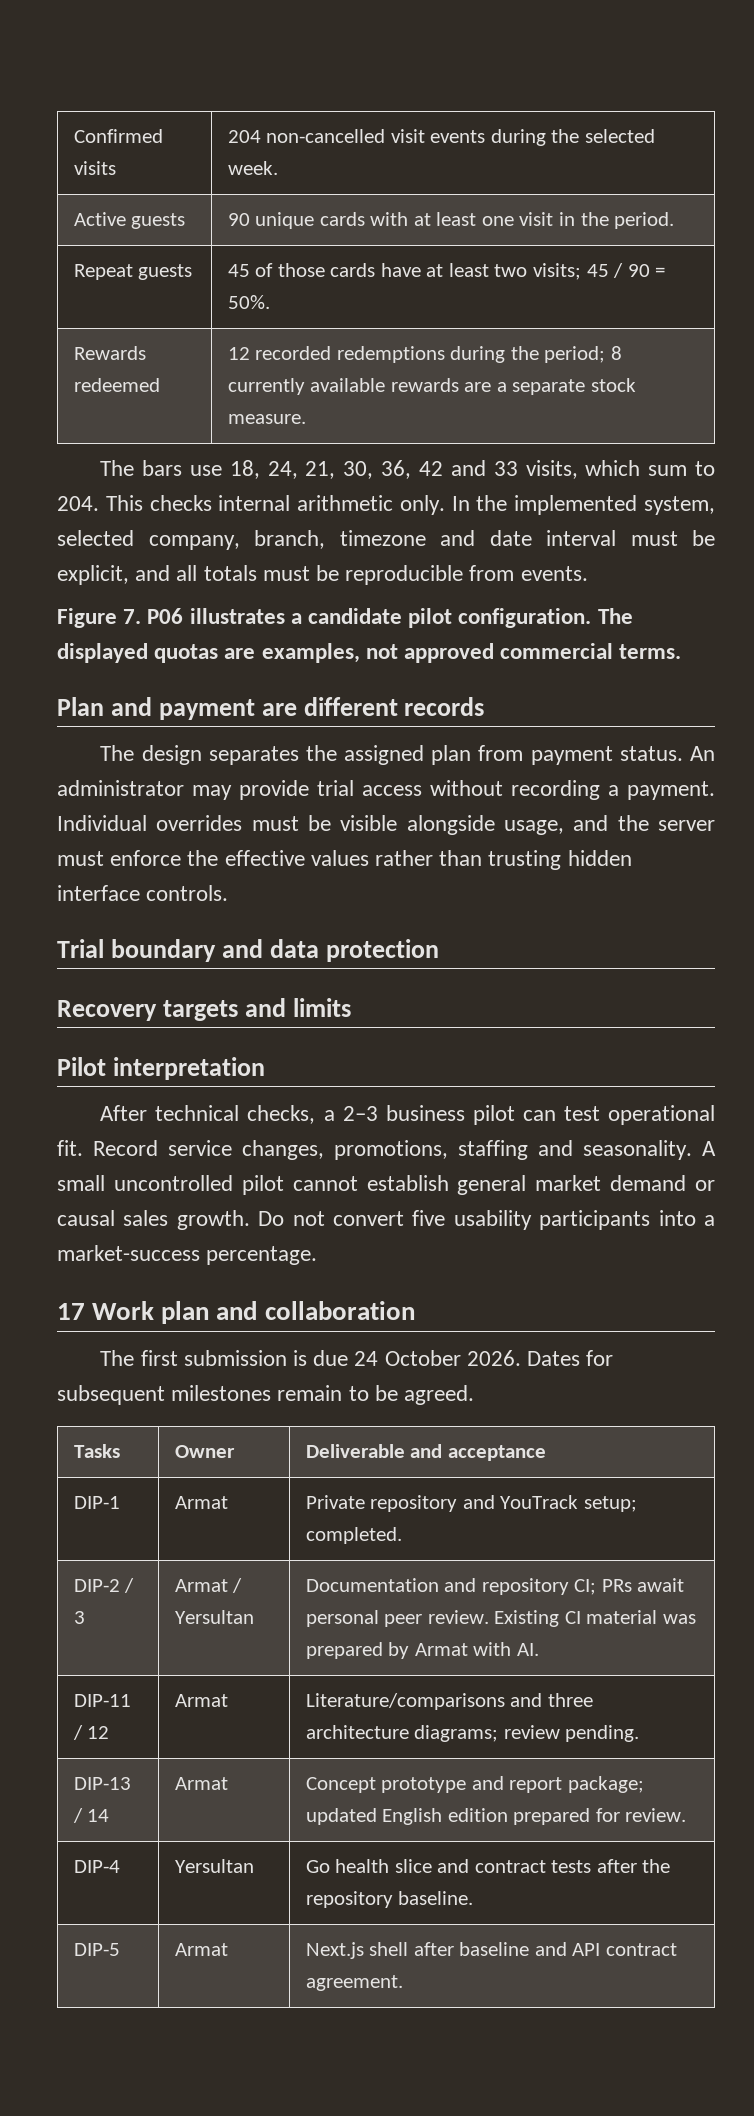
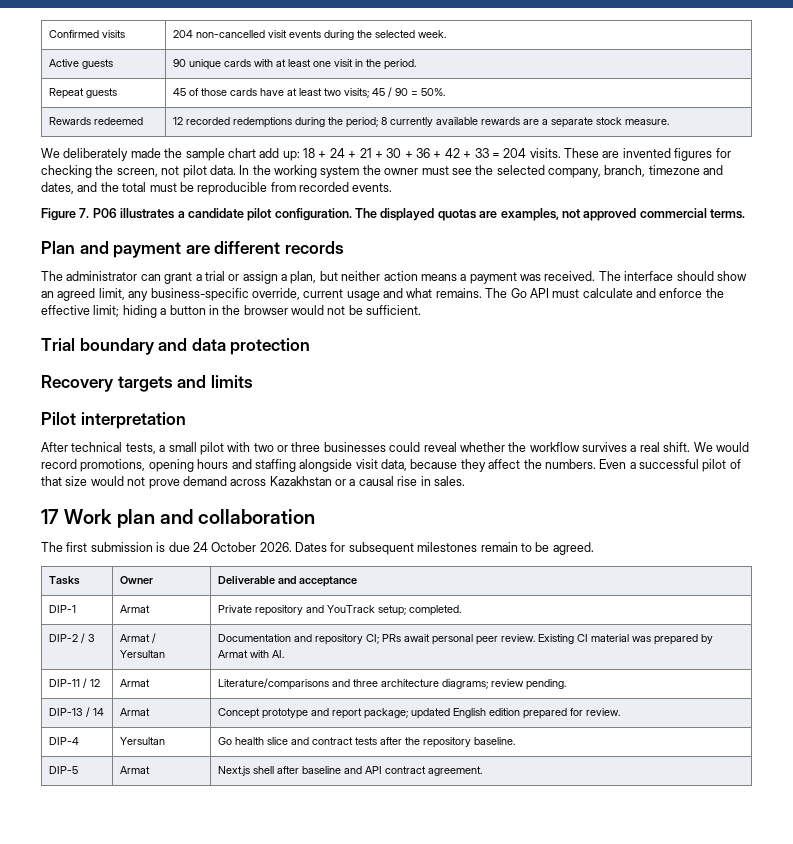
- The bars use 18, 24, 21, 30, 36, 42 and 33 visits, which sum to 204. This checks internal arithmetic only. In the implemented system, selected company, branch, timezone and date interval must be explicit, and all totals must be reproducible from events.
+ We deliberately made the sample chart add up: 18 + 24 + 21 + 30 + 36 + 42 + 33 = 204 visits. These are invented figures for checking the screen, not pilot data. In the working system the owner must see the selected company, branch, timezone and dates, and the total must be reproducible from recorded events.
- The design separates the assigned plan from payment status. An administrator may provide trial access without recording a payment. Individual overrides must be visible alongside usage, and the server must enforce the effective values rather than trusting hidden interface controls.
+ The administrator can grant a trial or assign a plan, but neither action means a payment was received. The interface should show an agreed limit, any business-specific override, current usage and what remains. The Go API must calculate and enforce the effective limit; hiding a button in the browser would not be sufficient.
- After technical checks, a 2–3 business pilot can test operational fit. Record service changes, promotions, staffing and seasonality. A small uncontrolled pilot cannot establish general market demand or causal sales growth. Do not convert five usability participants into a market-success percentage.
+ After technical tests, a small pilot with two or three businesses could reveal whether the workflow survives a real shift. We would record promotions, opening hours and staffing alongside visit data, because they affect the numbers. Even a successful pilot of that size would not prove demand across Kazakhstan or a causal rise in sales.

